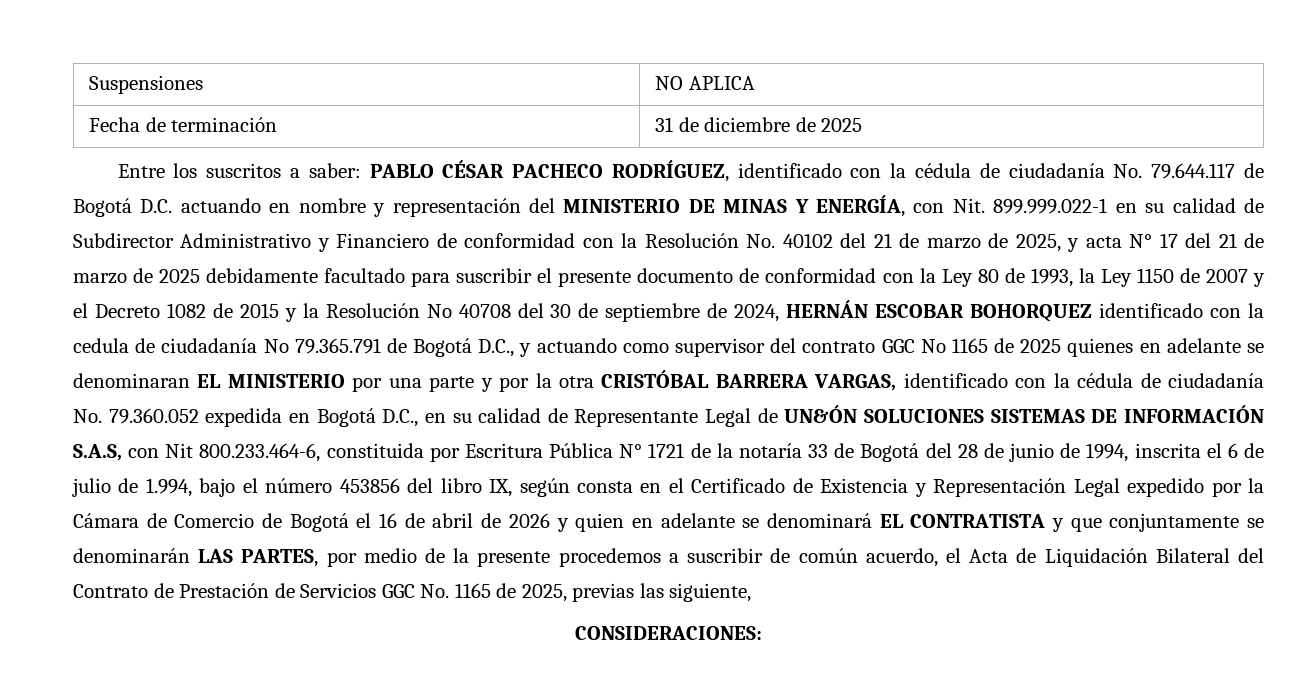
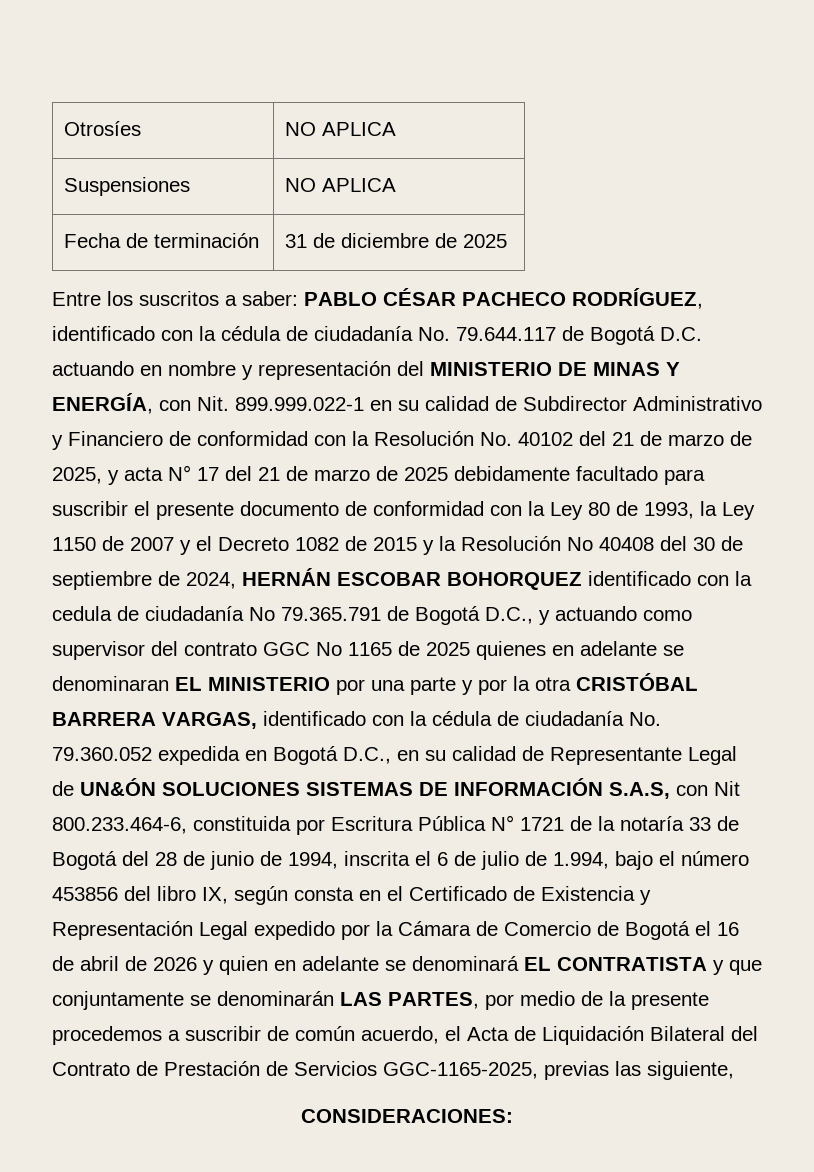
+ Otrosíes | NO APLICA
- PABLO CÉSAR PACHECO RODRÍGUEZ, identificado con la cédula de ciudadanía No. 79.644.117 de Bogotá D.C. actuando en nombre y representación del MINISTERIO DE MINAS Y ENERGÍA, con Nit. 899.999.022-1 en su calidad de Subdirector Administrativo y Financiero de conformidad con la Resolución No. 40102 del 21 de marzo de 2025, y acta N° 17 del 21 de marzo de 2025 debidamente facultado para suscribir el presente documento de conformidad con la Ley 80 de 1993, la Ley 1150 de 2007 y el Decreto 1082 de 2015 y la Resolución No 40708 del 30 de septiembre de 2024, HERNÁN ESCOBAR BOHORQUEZ identificado con la cedula de ciudadanía No 79.365.791 de Bogotá D.C., y actuando como supervisor del contrato GGC No 1165 de 2025 quienes en adelante se denominaran EL MINISTERIO por una parte y por la otra CRISTÓBAL BARRERA VARGAS, identificado con la cédula de ciudadanía No. 79.360.052 expedida en Bogotá D.C., en su calidad de Representante Legal de UN&ÓN SOLUCIONES SISTEMAS DE INFORMACIÓN S.A.S, con Nit 800.233.464-6, constituida por Escritura Pública N° 1721 de la notaría 33 de Bogotá del 28 de junio de 1994, inscrita el 6 de julio de 1.994, bajo el número 453856 del libro IX, según consta en el Certificado de Existencia y Representación Legal expedido por la Cámara de Comercio de Bogotá el 16 de abril de 2026 y quien en adelante se denominará EL CONTRATISTA y que conjuntamente se denominarán LAS PARTES, por medio de la presente procedemos a suscribir de común acuerdo, el Acta de Liquidación Bilateral del Contrato de Prestación de Servicios GGC No. 1165 de 2025, previas las siguiente,
+ PABLO CÉSAR PACHECO RODRÍGUEZ, identificado con la cédula de ciudadanía No. 79.644.117 de Bogotá D.C. actuando en nombre y representación del MINISTERIO DE MINAS Y ENERGÍA, con Nit. 899.999.022-1 en su calidad de Subdirector Administrativo y Financiero de conformidad con la Resolución No. 40102 del 21 de marzo de 2025, y acta N° 17 del 21 de marzo de 2025 debidamente facultado para suscribir el presente documento de conformidad con la Ley 80 de 1993, la Ley 1150 de 2007 y el Decreto 1082 de 2015 y la Resolución No 40408 del 30 de septiembre de 2024, HERNÁN ESCOBAR BOHORQUEZ identificado con la cedula de ciudadanía No 79.365.791 de Bogotá D.C., y actuando como supervisor del contrato GGC No 1165 de 2025 quienes en adelante se denominaran EL MINISTERIO por una parte y por la otra CRISTÓBAL BARRERA VARGAS, identificado con la cédula de ciudadanía No. 79.360.052 expedida en Bogotá D.C., en su calidad de Representante Legal de UN&ÓN SOLUCIONES SISTEMAS DE INFORMACIÓN S.A.S, con Nit 800.233.464-6, constituida por Escritura Pública N° 1721 de la notaría 33 de Bogotá del 28 de junio de 1994, inscrita el 6 de julio de 1.994, bajo el número 453856 del libro IX, según consta en el Certificado de Existencia y Representación Legal expedido por la Cámara de Comercio de Bogotá el 16 de abril de 2026 y quien en adelante se denominará EL CONTRATISTA y que conjuntamente se denominarán LAS PARTES, por medio de la presente procedemos a suscribir de común acuerdo, el Acta de Liquidación Bilateral del Contrato de Prestación de Servicios GGC-1165-2025, previas las siguiente,

